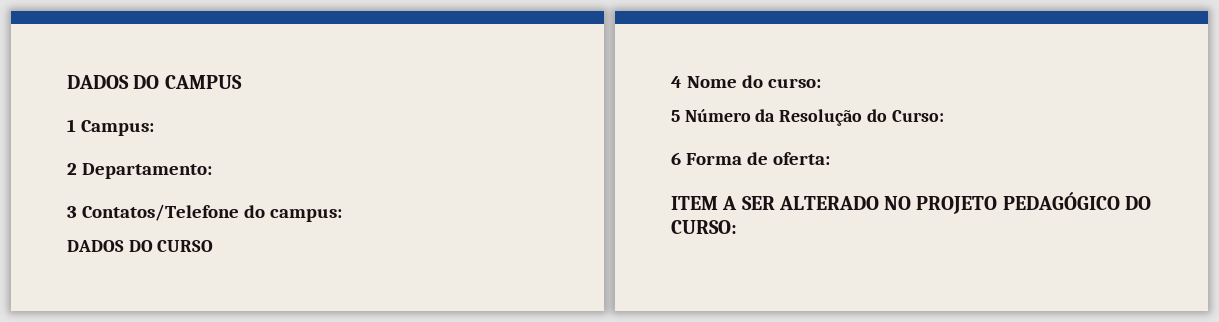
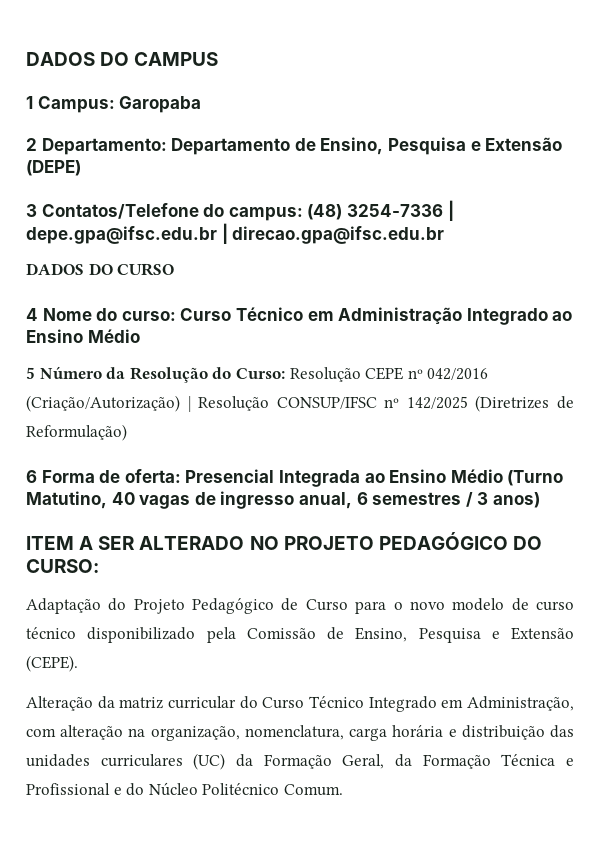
- 1 Campus:
+ 1 Campus: Garopaba
- 2 Departamento:
- 3 Contatos/Telefone do campus:
+ 2 Departamento: Departamento de Ensino, Pesquisa e Extensão (DEPE)
+ 3 Contatos/Telefone do campus: (48) 3254-7336 | depe.gpa@ifsc.edu.br | direcao.gpa@ifsc.edu.br
- 4 Nome do curso:
+ 4 Nome do curso: Curso Técnico em Administração Integrado ao Ensino Médio
- 5 Número da Resolução do Curso:
- 6 Forma de oferta:
+ 5 Número da Resolução do Curso: Resolução CEPE nº 042/2016 (Criação/Autorização) | Resolução CONSUP/IFSC nº 142/2025 (Diretrizes de Reformulação)
+ 6 Forma de oferta: Presencial Integrada ao Ensino Médio (Turno Matutino, 40 vagas de ingresso anual, 6 semestres / 3 anos)
+ Adaptação do Projeto Pedagógico de Curso para o novo modelo de curso técnico disponibilizado pela Comissão de Ensino, Pesquisa e Extensão (CEPE).
+ Alteração da matriz curricular do Curso Técnico Integrado em Administração, com alteração na organização, nomenclatura, carga horária e distribuição das unidades curriculares (UC) da Formação Geral, da Formação Técnica e Profissional e do Núcleo Politécnico Comum.

